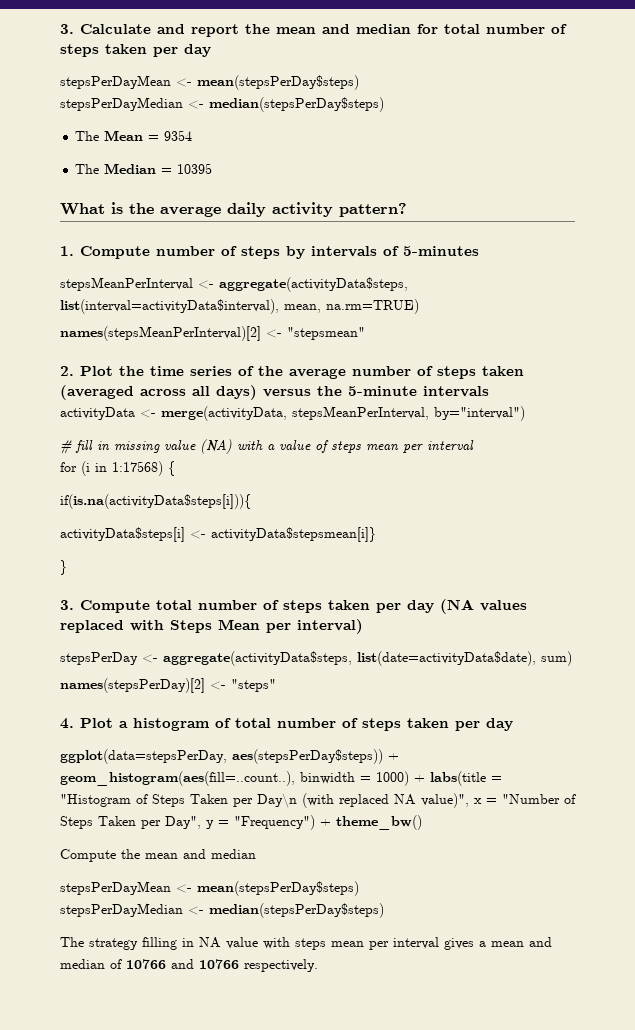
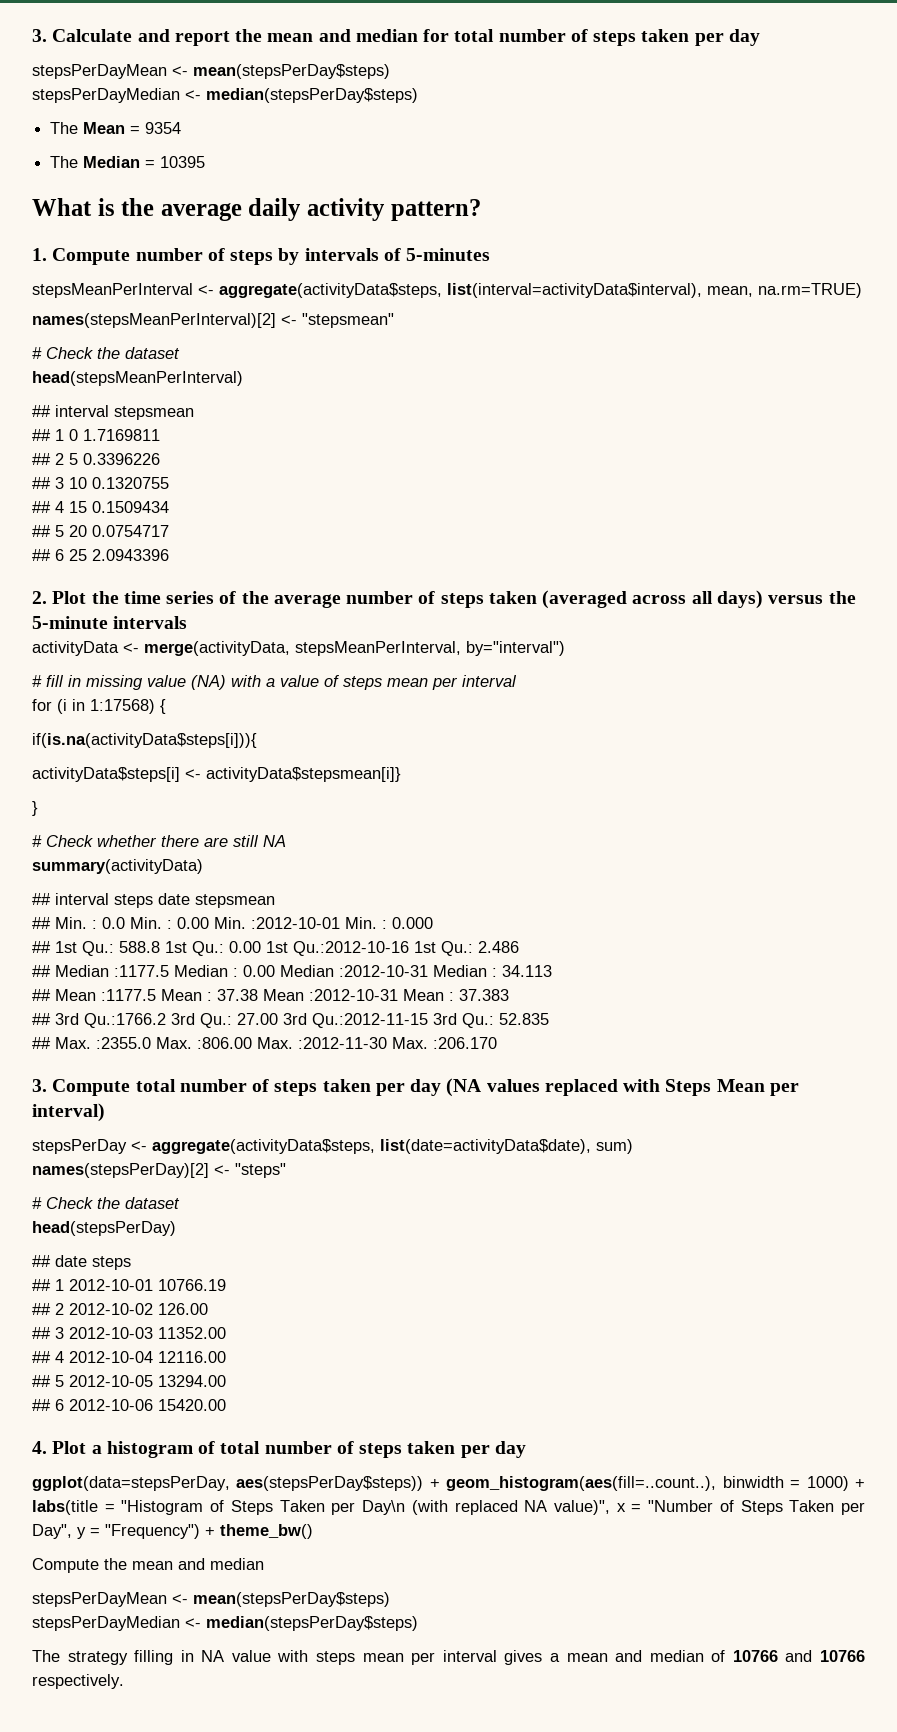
  names(stepsMeanPerInterval)[2] <- "stepsmean"
+ # Check the dataset
+ head(stepsMeanPerInterval)
+ ## interval stepsmean
+ ## 1 0 1.7169811
+ ## 2 5 0.3396226
+ ## 3 10 0.1320755
+ ## 4 15 0.1509434
+ ## 5 20 0.0754717
+ ## 6 25 2.0943396
+ # Check whether there are still NA
+ summary(activityData)
+ ## interval steps date stepsmean
+ ## Min. : 0.0 Min. : 0.00 Min. :2012-10-01 Min. : 0.000
+ ## 1st Qu.: 588.8 1st Qu.: 0.00 1st Qu.:2012-10-16 1st Qu.: 2.486
+ ## Median :1177.5 Median : 0.00 Median :2012-10-31 Median : 34.113
+ ## Mean :1177.5 Mean : 37.38 Mean :2012-10-31 Mean : 37.383
+ ## 3rd Qu.:1766.2 3rd Qu.: 27.00 3rd Qu.:2012-11-15 3rd Qu.: 52.835
+ ## Max. :2355.0 Max. :806.00 Max. :2012-11-30 Max. :206.170
  names(stepsPerDay)[2] <- "steps"
+ # Check the dataset
+ head(stepsPerDay)
+ ## date steps
+ ## 1 2012-10-01 10766.19
+ ## 2 2012-10-02 126.00
+ ## 3 2012-10-03 11352.00
+ ## 4 2012-10-04 12116.00
+ ## 5 2012-10-05 13294.00
+ ## 6 2012-10-06 15420.00

